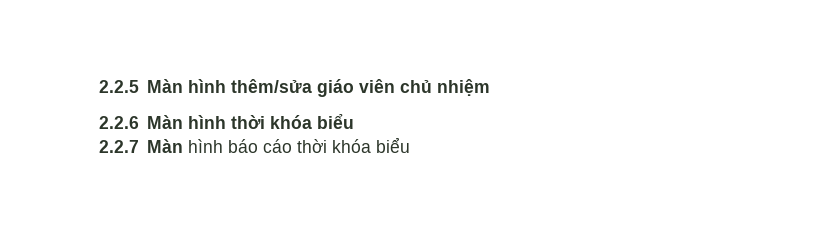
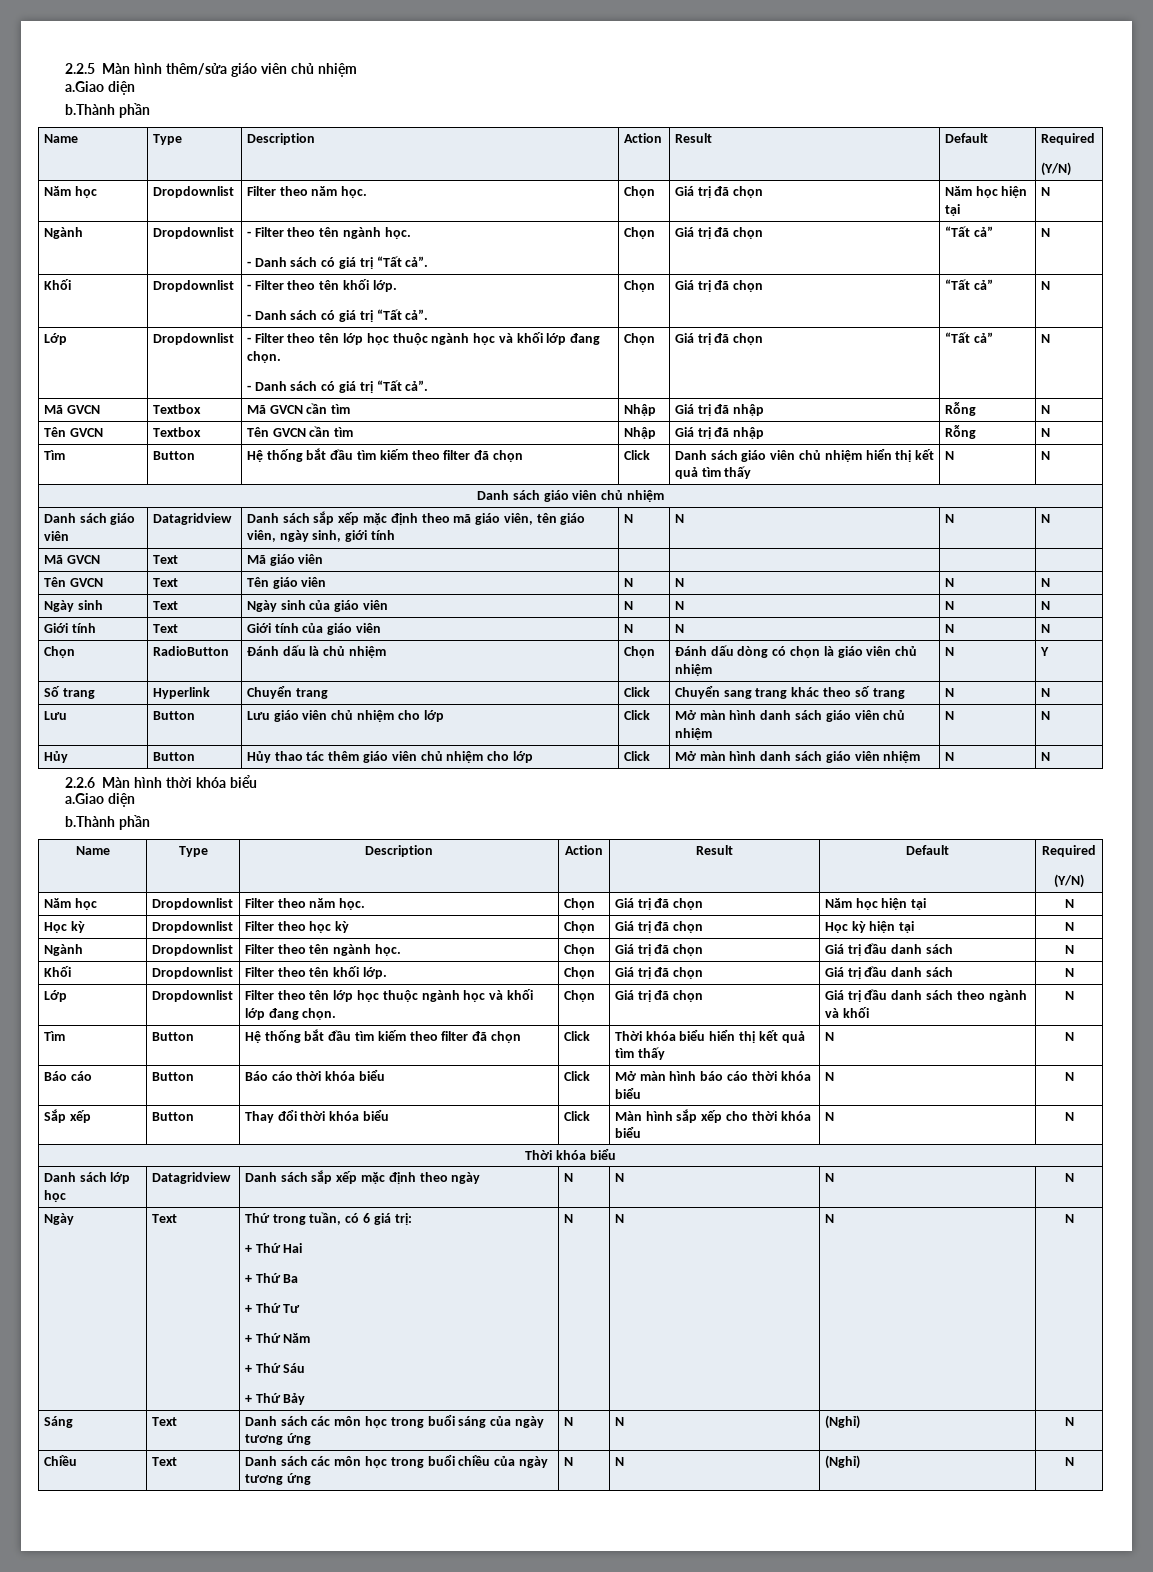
  2.2.5 Màn hình thêm/sửa giáo viên chủ nhiệm
+ a.Giao diện
+ b.Thành phần
+ Name | Type | Description | Action | Result | Default | Required
+ (Y/N)
+ Năm học | Dropdownlist | Filter theo năm học. | Chọn | Giá trị đã chọn | Năm học hiện tại | N
+ Ngành | Dropdownlist | - Filter theo tên ngành học.
+ - Danh sách có giá trị “Tất cả”. | Chọn | Giá trị đã chọn | “Tất cả” | N
+ Khối | Dropdownlist | - Filter theo tên khối lớp.
+ - Danh sách có giá trị “Tất cả”. | Chọn | Giá trị đã chọn | “Tất cả” | N
+ Lớp | Dropdownlist | - Filter theo tên lớp học thuộc ngành học và khối lớp đang chọn.
+ - Danh sách có giá trị “Tất cả”. | Chọn | Giá trị đã chọn | “Tất cả” | N
+ Mã GVCN | Textbox | Mã GVCN cần tìm | Nhập | Giá trị đã nhập | Rỗng | N
+ Tên GVCN | Textbox | Tên GVCN cần tìm | Nhập | Giá trị đã nhập | Rỗng | N
+ Tìm | Button | Hệ thống bắt đầu tìm kiếm theo filter đã chọn | Click | Danh sách giáo viên chủ nhiệm hiển thị kết quả tìm thấy | N | N
+ Danh sách giáo viên chủ nhiệm
+ Danh sách giáo viên | Datagridview | Danh sách sắp xếp mặc định theo mã giáo viên, tên giáo viên, ngày sinh, giới tính | N | N | N | N
+ Mã GVCN | Text | Mã giáo viên | | | |
+ Tên GVCN | Text | Tên giáo viên | N | N | N | N
+ Ngày sinh | Text | Ngày sinh của giáo viên | N | N | N | N
+ Giới tính | Text | Giới tính của giáo viên | N | N | N | N
+ Chọn | RadioButton | Đánh dấu là chủ nhiệm | Chọn | Đánh dấu dòng có chọn là giáo viên chủ nhiệm | N | Y
+ Số trang | Hyperlink | Chuyển trang | Click | Chuyển sang trang khác theo số trang | N | N
+ Lưu | Button | Lưu giáo viên chủ nhiệm cho lớp | Click | Mở màn hình danh sách giáo viên chủ nhiệm | N | N
+ Hủy | Button | Hủy thao tác thêm giáo viên chủ nhiệm cho lớp | Click | Mở màn hình danh sách giáo viên nhiệm | N | N
  2.2.6 Màn hình thời khóa biểu
- 2.2.7 Màn hình báo cáo thời khóa biểu
+ a.Giao diện
+ b.Thành phần
+ Name | Type | Description | Action | Result | Default | Required
+ (Y/N)
+ Năm học | Dropdownlist | Filter theo năm học. | Chọn | Giá trị đã chọn | Năm học hiện tại | N
+ Học kỳ | Dropdownlist | Filter theo học kỳ | Chọn | Giá trị đã chọn | Học kỳ hiện tại | N
+ Ngành | Dropdownlist | Filter theo tên ngành học. | Chọn | Giá trị đã chọn | Giá trị đầu danh sách | N
+ Khối | Dropdownlist | Filter theo tên khối lớp. | Chọn | Giá trị đã chọn | Giá trị đầu danh sách | N
+ Lớp | Dropdownlist | Filter theo tên lớp học thuộc ngành học và khối lớp đang chọn. | Chọn | Giá trị đã chọn | Giá trị đầu danh sách theo ngành và khối | N
+ Tìm | Button | Hệ thống bắt đầu tìm kiếm theo filter đã chọn | Click | Thời khóa biểu hiển thị kết quả tìm thấy | N | N
+ Báo cáo | Button | Báo cáo thời khóa biểu | Click | Mở màn hình báo cáo thời khóa biểu | N | N
+ Sắp xếp | Button | Thay đổi thời khóa biểu | Click | Màn hình sắp xếp cho thời khóa biểu | N | N
+ Thời khóa biểu
+ Danh sách lớp học | Datagridview | Danh sách sắp xếp mặc định theo ngày | N | N | N | N
+ Ngày | Text | Thứ trong tuần, có 6 giá trị:
+ + Thứ Hai
+ + Thứ Ba
+ + Thứ Tư
+ + Thứ Năm
+ + Thứ Sáu
+ + Thứ Bảy | N | N | N | N
+ Sáng | Text | Danh sách các môn học trong buổi sáng của ngày tương ứng | N | N | (Nghỉ) | N
+ Chiều | Text | Danh sách các môn học trong buổi chiều của ngày tương ứng | N | N | (Nghỉ) | N

